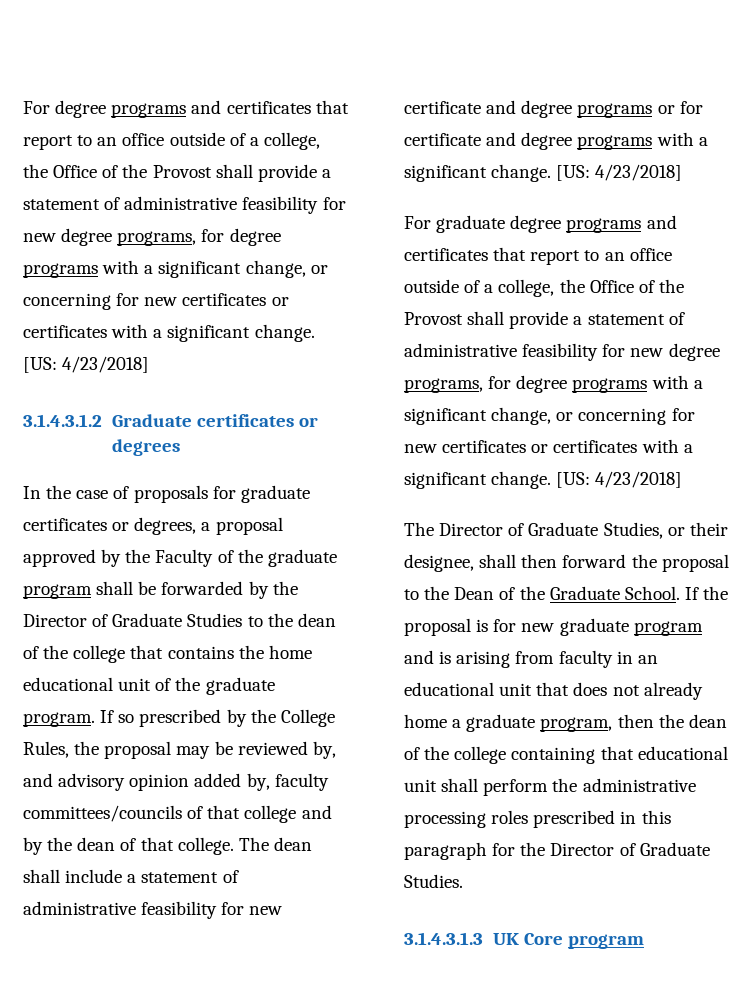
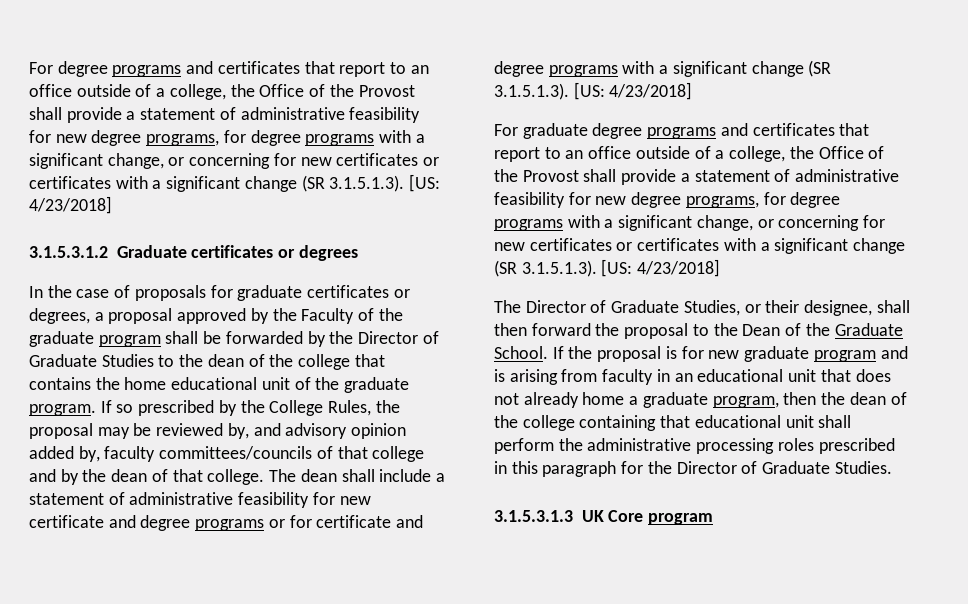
- For degree programs and certificates that report to an office outside of a college, the Office of the Provost shall provide a statement of administrative feasibility for new degree programs, for degree programs with a significant change, or concerning for new certificates or certificates with a significant change. [US: 4/23/2018]
- 3.1.4.3.1.2 Graduate certificates or degrees
+ For degree programs and certificates that report to an office outside of a college, the Office of the Provost shall provide a statement of administrative feasibility for new degree programs, for degree programs with a significant change, or concerning for new certificates or certificates with a significant change (SR 3.1.5.1.3). [US: 4/23/2018]
+ 3.1.5.3.1.2 Graduate certificates or degrees
- The dean shall include a statement of administrative feasibility for new certificate and degree programs or for certificate and degree programs with a significant change. [US: 4/23/2018]
+ The dean shall include a statement of administrative feasibility for new certificate and degree programs or for certificate and degree programs with a significant change (SR 3.1.5.1.3). [US: 4/23/2018]
- For graduate degree programs and certificates that report to an office outside of a college, the Office of the Provost shall provide a statement of administrative feasibility for new degree programs, for degree programs with a significant change, or concerning for new certificates or certificates with a significant change. [US: 4/23/2018]
+ For graduate degree programs and certificates that report to an office outside of a college, the Office of the Provost shall provide a statement of administrative feasibility for new degree programs, for degree programs with a significant change, or concerning for new certificates or certificates with a significant change (SR 3.1.5.1.3). [US: 4/23/2018]
- 3.1.4.3.1.3 UK Core program
+ 3.1.5.3.1.3 UK Core program

